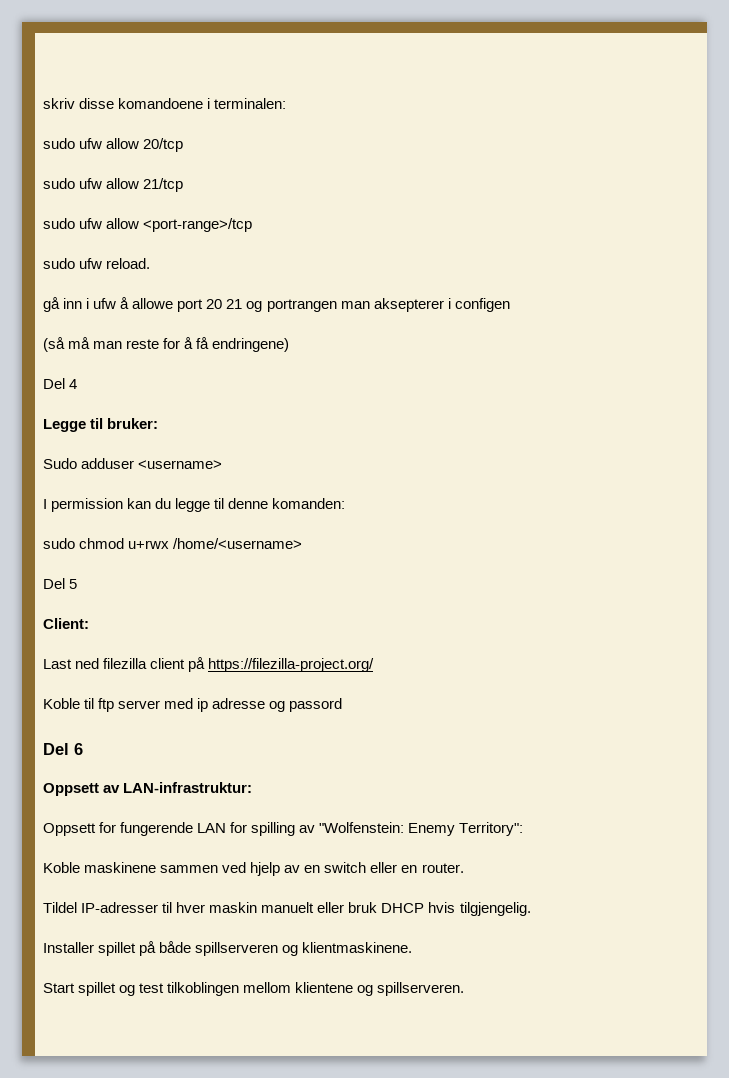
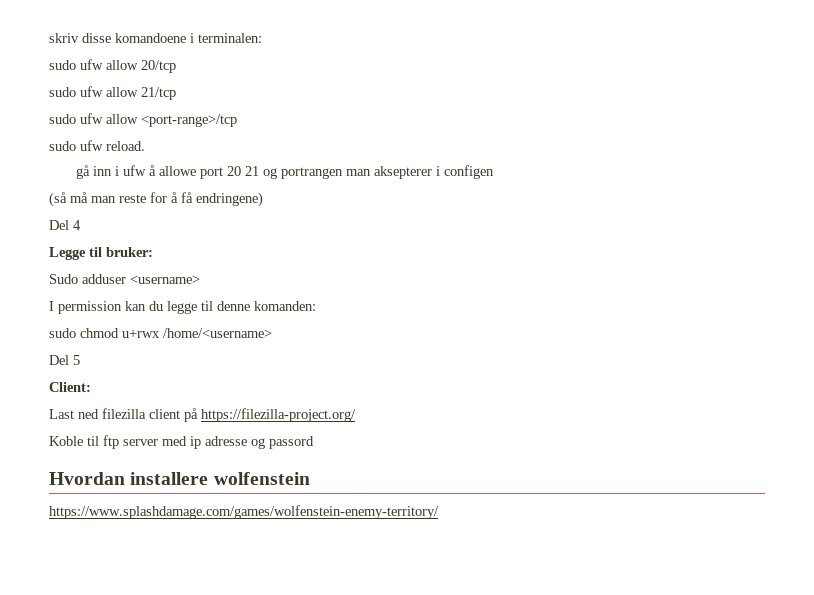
- Del 6
- Oppsett av LAN-infrastruktur:
- Oppsett for fungerende LAN for spilling av "Wolfenstein: Enemy Territory":
- Koble maskinene sammen ved hjelp av en switch eller en router.
- Tildel IP-adresser til hver maskin manuelt eller bruk DHCP hvis tilgjengelig.
- Installer spillet på både spillserveren og klientmaskinene.
- Start spillet og test tilkoblingen mellom klientene og spillserveren.
+ Hvordan installere wolfenstein
+ https://www.splashdamage.com/games/wolfenstein-enemy-territory/

